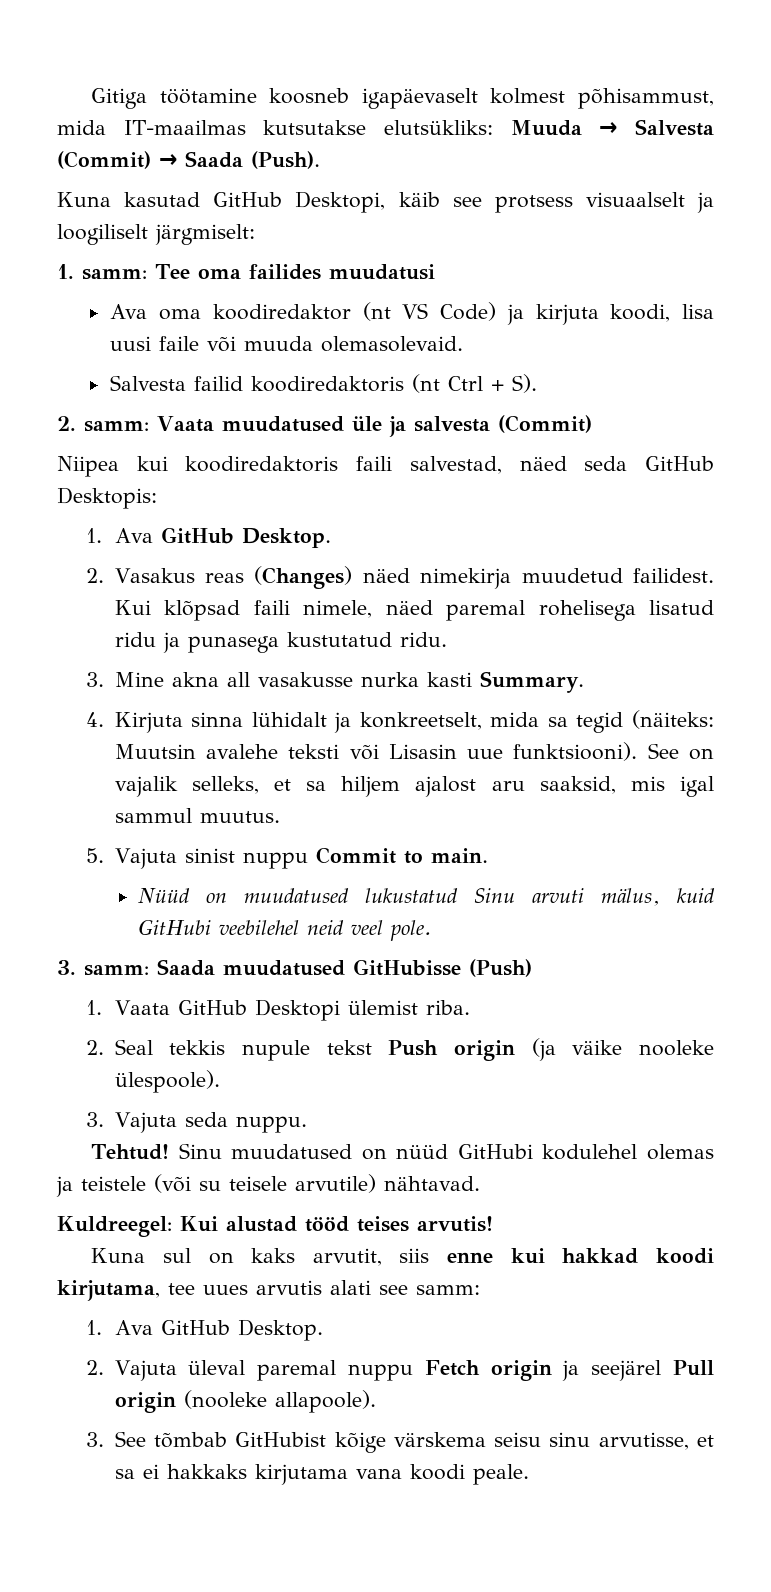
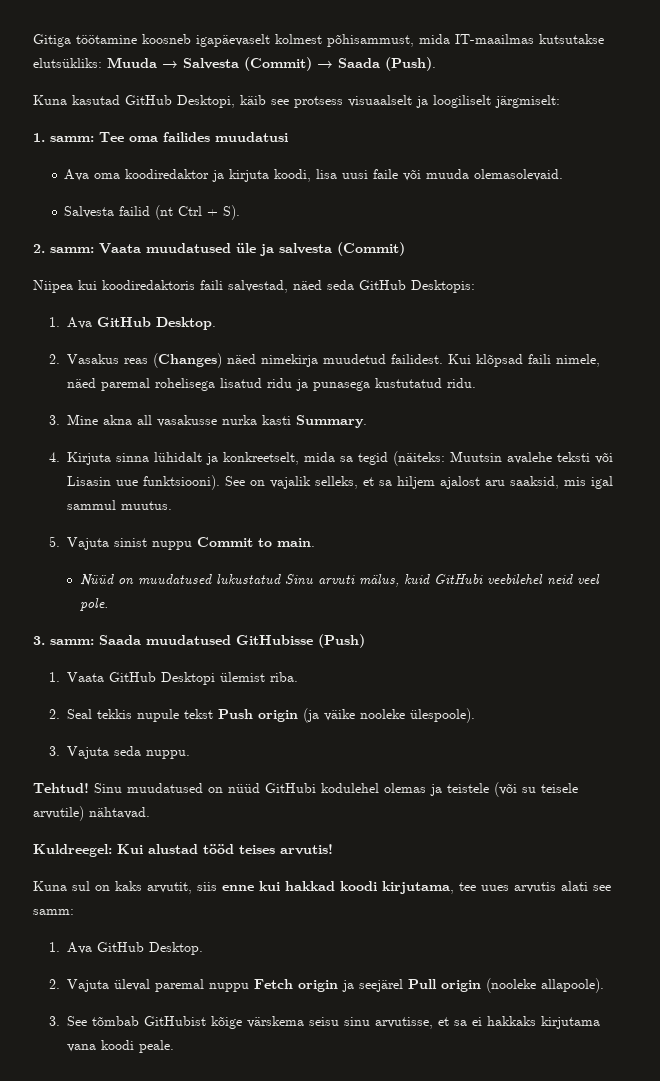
- Ava oma koodiredaktor (nt VS Code) ja kirjuta koodi, lisa uusi faile või muuda olemasolevaid.
+ Ava oma koodiredaktor ja kirjuta koodi, lisa uusi faile või muuda olemasolevaid.
- Salvesta failid koodiredaktoris (nt Ctrl + S).
+ Salvesta failid (nt Ctrl + S).

